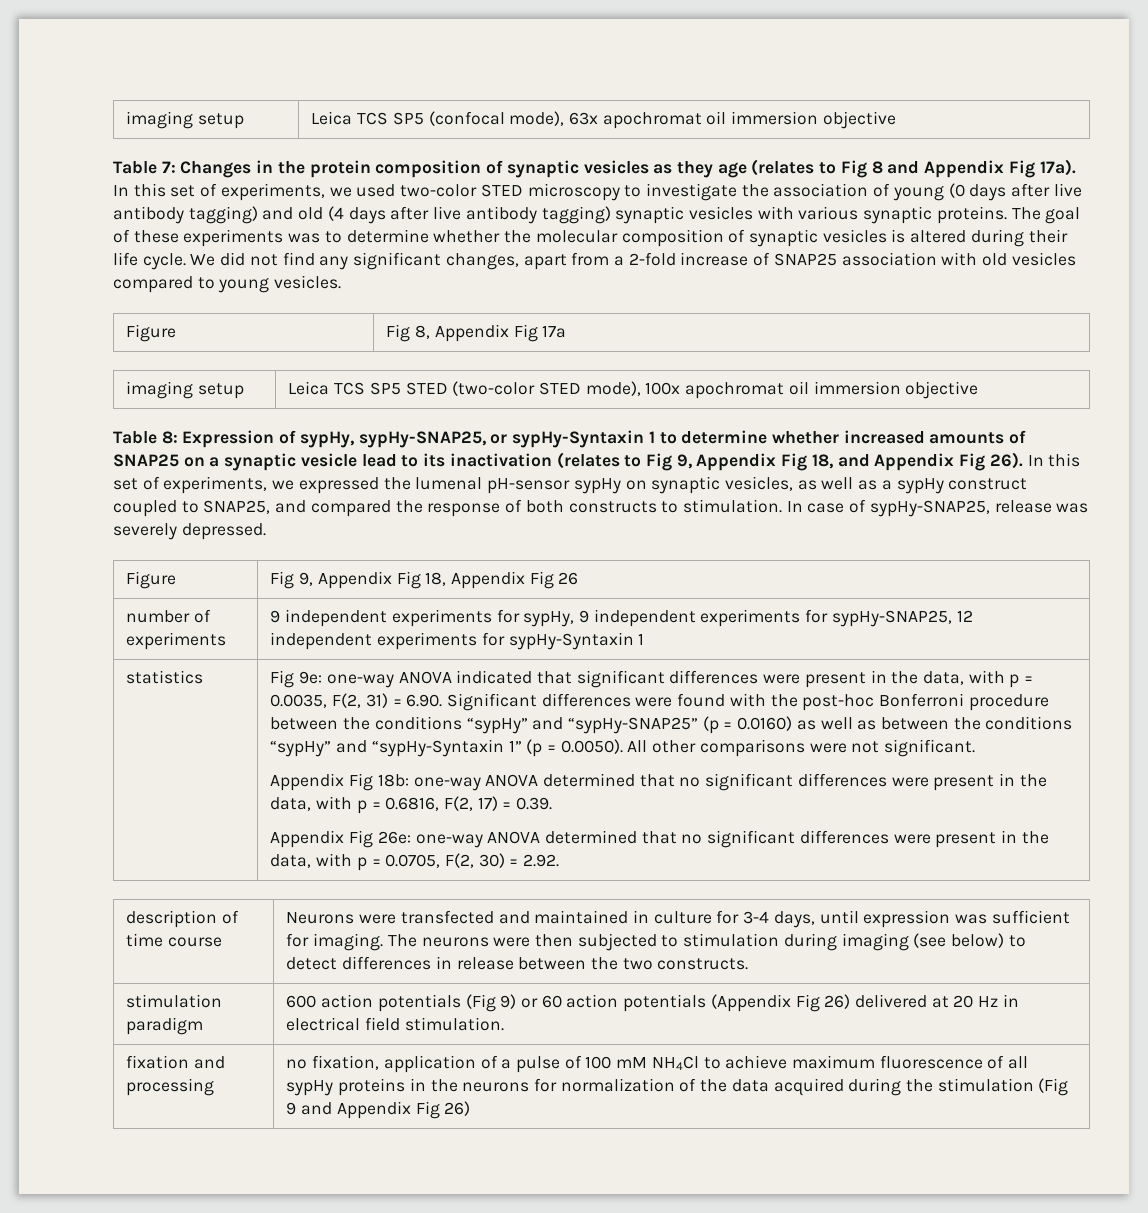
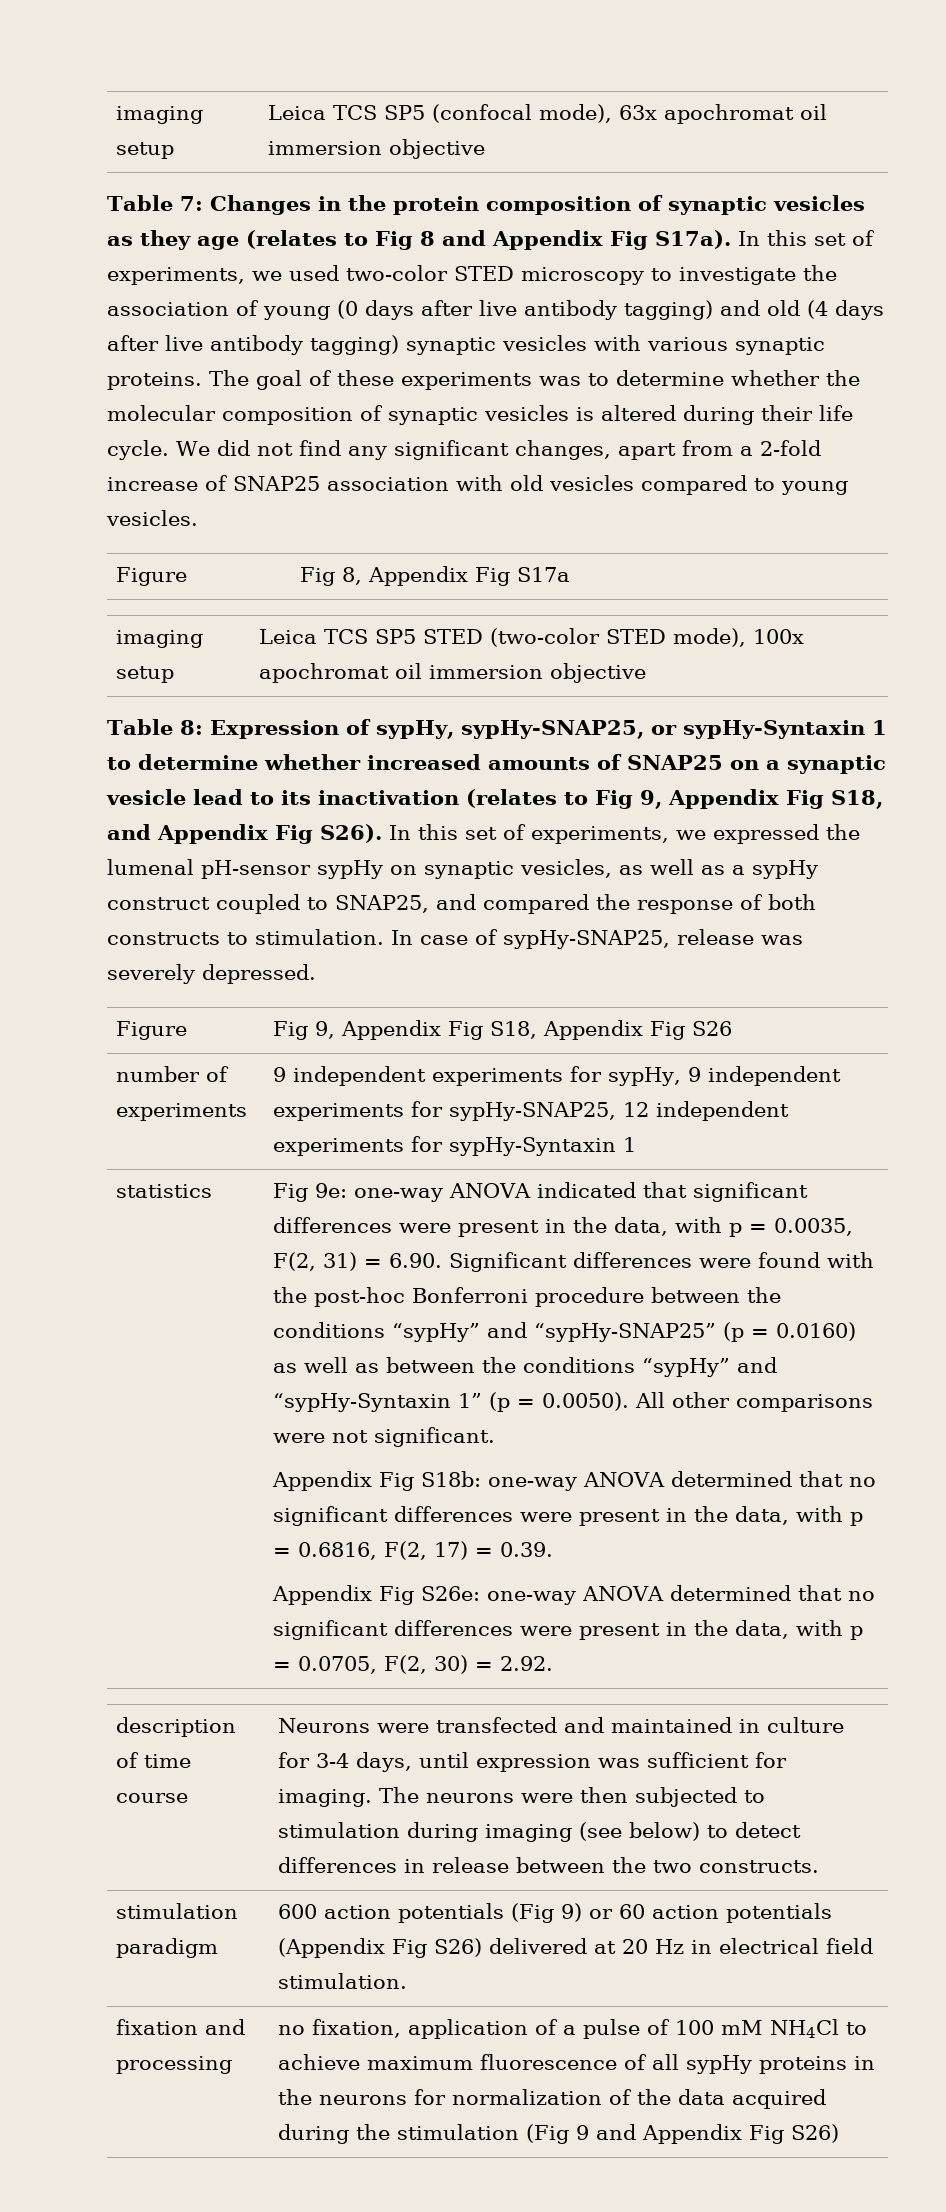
- Table 7: Changes in the protein composition of synaptic vesicles as they age (relates to Fig 8 and Appendix Fig 17a).
+ Table 7: Changes in the protein composition of synaptic vesicles as they age (relates to Fig 8 and Appendix Fig S17a).
- Figure | Fig 8, Appendix Fig 17a
+ Figure | Fig 8, Appendix Fig S17a
- Table 8: Expression of sypHy, sypHy-SNAP25, or sypHy-Syntaxin 1 to determine whether increased amounts of SNAP25 on a synaptic vesicle lead to its inactivation (relates to Fig 9, Appendix Fig 18, and Appendix Fig 26).
+ Table 8: Expression of sypHy, sypHy-SNAP25, or sypHy-Syntaxin 1 to determine whether increased amounts of SNAP25 on a synaptic vesicle lead to its inactivation (relates to Fig 9, Appendix Fig S18, and Appendix Fig S26).
- Figure | Fig 9, Appendix Fig 18, Appendix Fig 26
+ Figure | Fig 9, Appendix Fig S18, Appendix Fig S26
- Appendix Fig 18b: one-way ANOVA determined that no significant differences were present in the data, with p = 0.6816, F(2, 17) = 0.39.
+ Appendix Fig S18b: one-way ANOVA determined that no significant differences were present in the data, with p = 0.6816, F(2, 17) = 0.39.
- Appendix Fig 26e: one-way ANOVA determined that no significant differences were present in the data, with p = 0.0705, F(2, 30) = 2.92.
+ Appendix Fig S26e: one-way ANOVA determined that no significant differences were present in the data, with p = 0.0705, F(2, 30) = 2.92.
- stimulation paradigm | 600 action potentials (Fig 9) or 60 action potentials (Appendix Fig 26) delivered at 20 Hz in electrical field stimulation.
+ stimulation paradigm | 600 action potentials (Fig 9) or 60 action potentials (Appendix Fig S26) delivered at 20 Hz in electrical field stimulation.
- fixation and processing | no fixation, application of a pulse of 100 mM NH4Cl to achieve maximum fluorescence of all sypHy proteins in the neurons for normalization of the data acquired during the stimulation (Fig 9 and Appendix Fig 26)
+ fixation and processing | no fixation, application of a pulse of 100 mM NH4Cl to achieve maximum fluorescence of all sypHy proteins in the neurons for normalization of the data acquired during the stimulation (Fig 9 and Appendix Fig S26)

